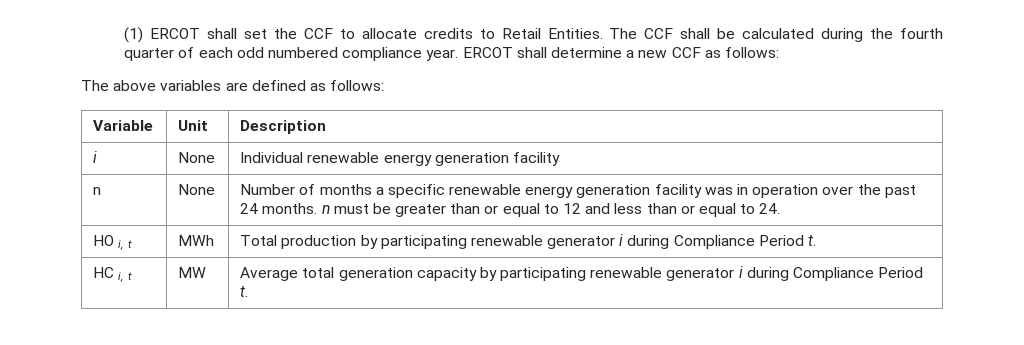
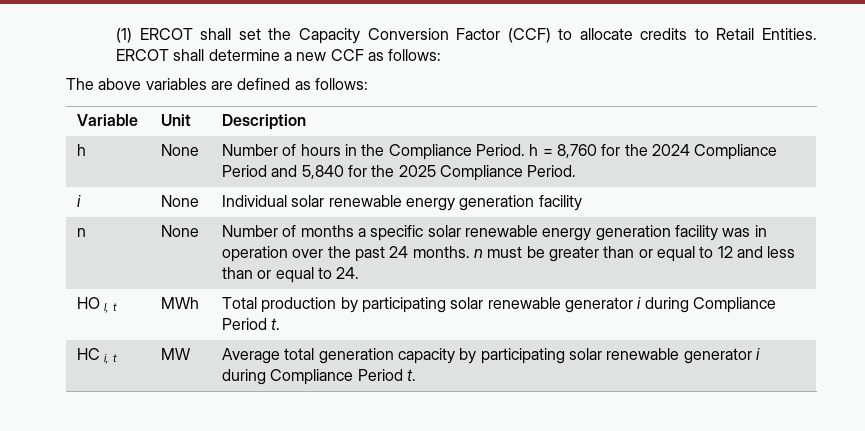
- (1) ERCOT shall set the CCF to allocate credits to Retail Entities.
+ (1) ERCOT shall set the Capacity Conversion Factor (CCF) to allocate credits to Retail Entities.
- The CCF shall be calculated during the fourth quarter of each odd numbered compliance year.
+ h | None | Number of hours in the Compliance Period. h = 8,760 for the 2024 Compliance Period and 5,840 for the 2025 Compliance Period.
- i | None | Individual renewable energy generation facility
+ i | None | Individual solar renewable energy generation facility
- n | None | Number of months a specific renewable energy generation facility was in operation over the past 24 months. n must be greater than or equal to 12 and less than or equal to 24.
+ n | None | Number of months a specific solar renewable energy generation facility was in operation over the past 24 months. n must be greater than or equal to 12 and less than or equal to 24.
- HO i, t | MWh | Total production by participating renewable generator i during Compliance Period t.
+ HO l, t | MWh | Total production by participating solar renewable generator i during Compliance Period t.
- HC i, t | MW | Average total generation capacity by participating renewable generator i during Compliance Period t.
+ HC i, t | MW | Average total generation capacity by participating solar renewable generator i during Compliance Period t.

